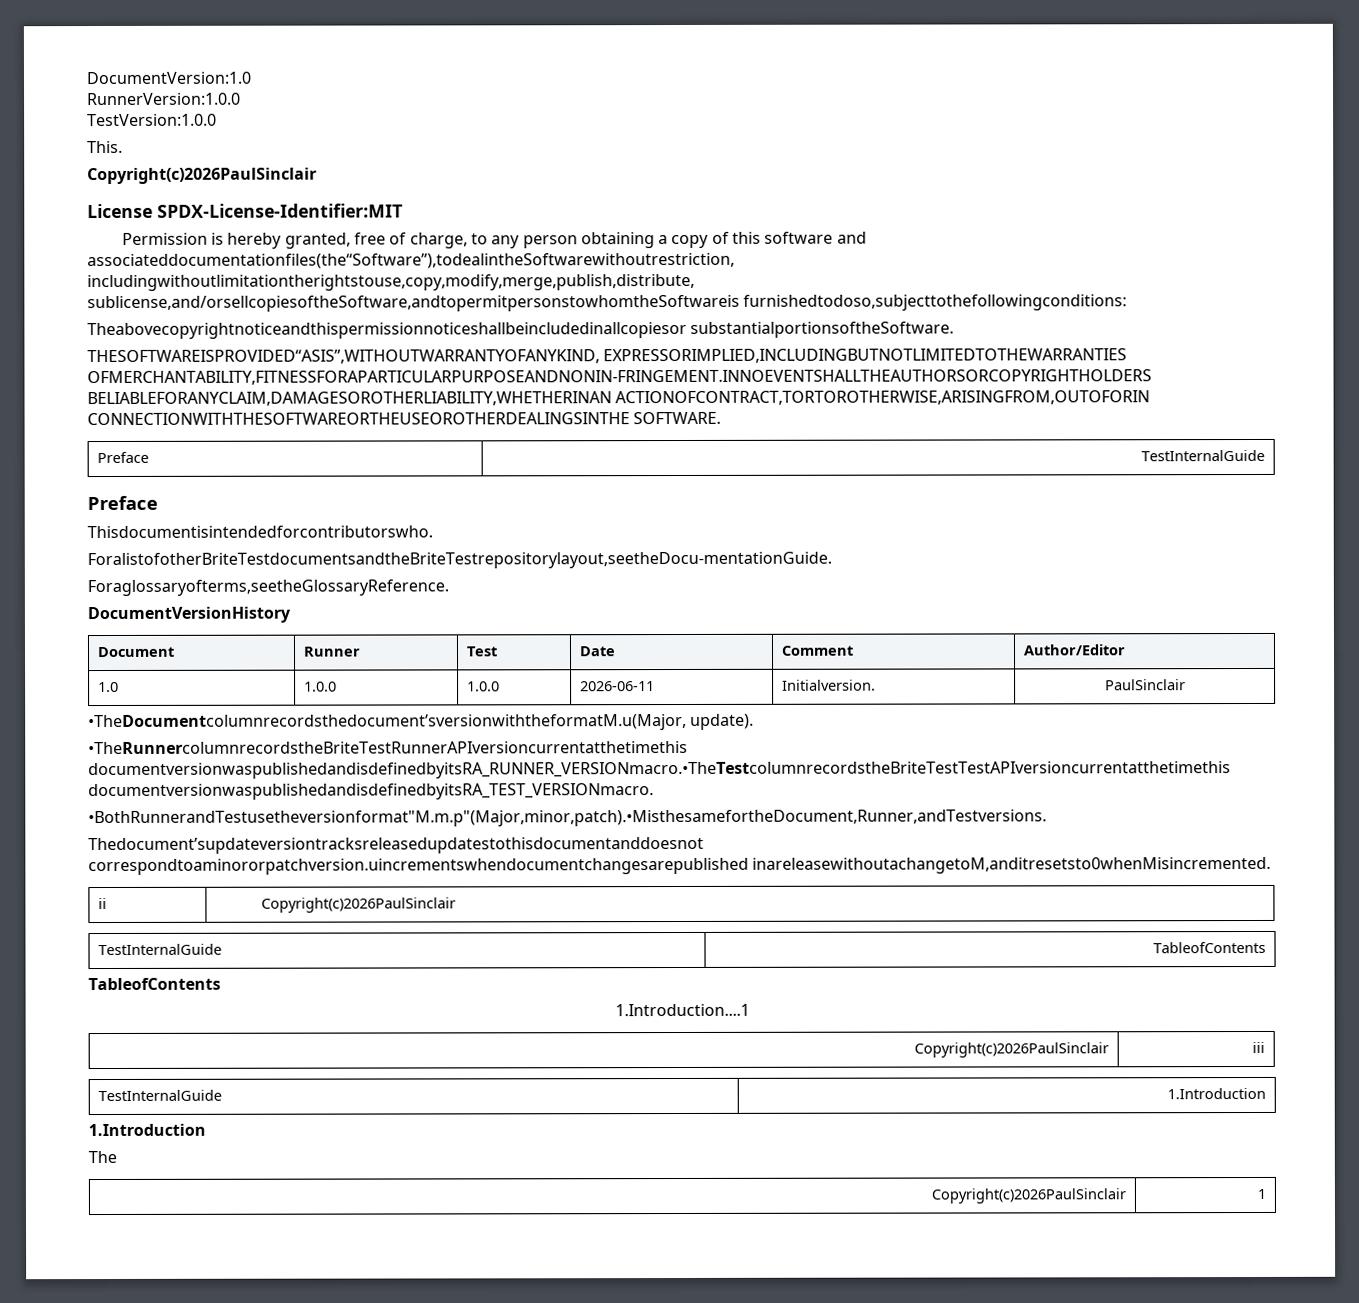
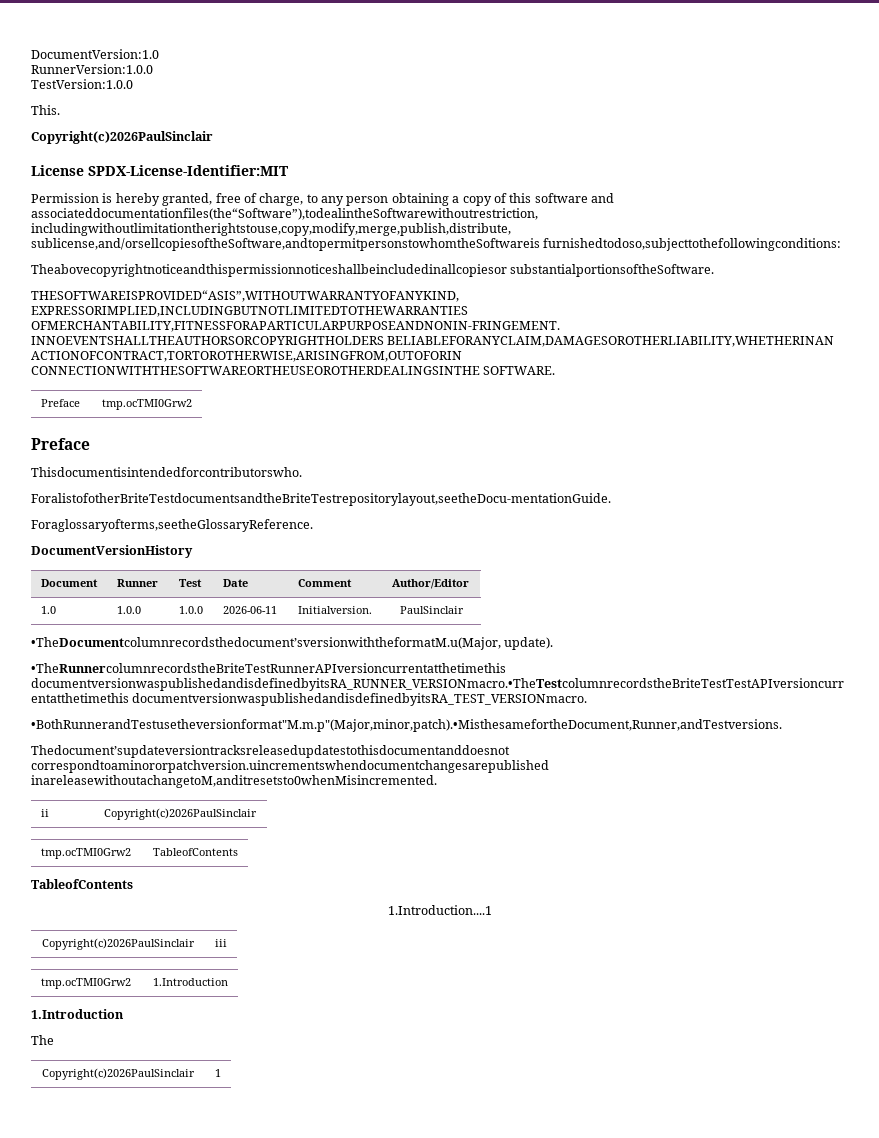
- Preface | TestInternalGuide
+ Preface | tmp.ocTMI0Grw2
- TestInternalGuide | TableofContents
+ tmp.ocTMI0Grw2 | TableofContents
- TestInternalGuide | 1.Introduction
+ tmp.ocTMI0Grw2 | 1.Introduction

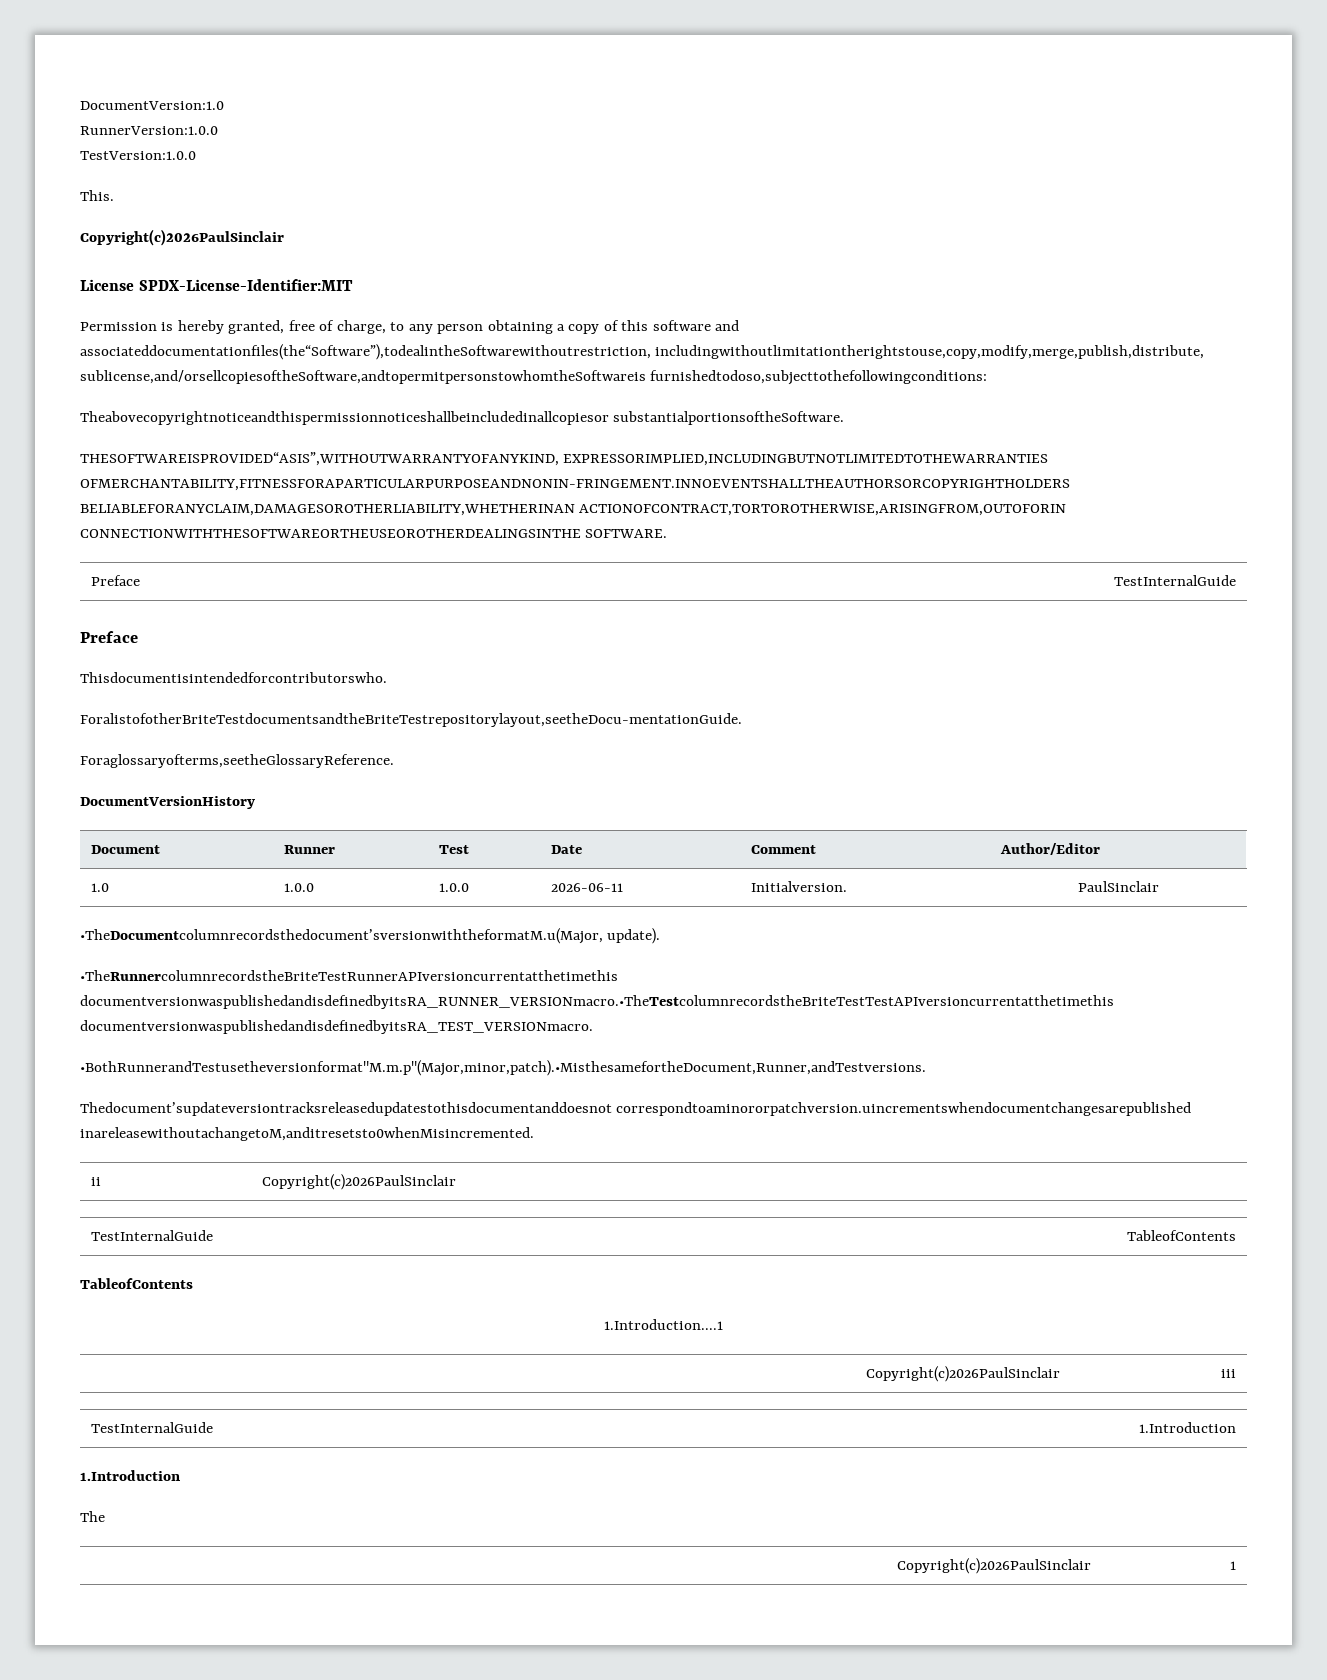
- Preface | tmp.ocTMI0Grw2
+ Preface | TestInternalGuide
- tmp.ocTMI0Grw2 | TableofContents
+ TestInternalGuide | TableofContents
- tmp.ocTMI0Grw2 | 1.Introduction
+ TestInternalGuide | 1.Introduction

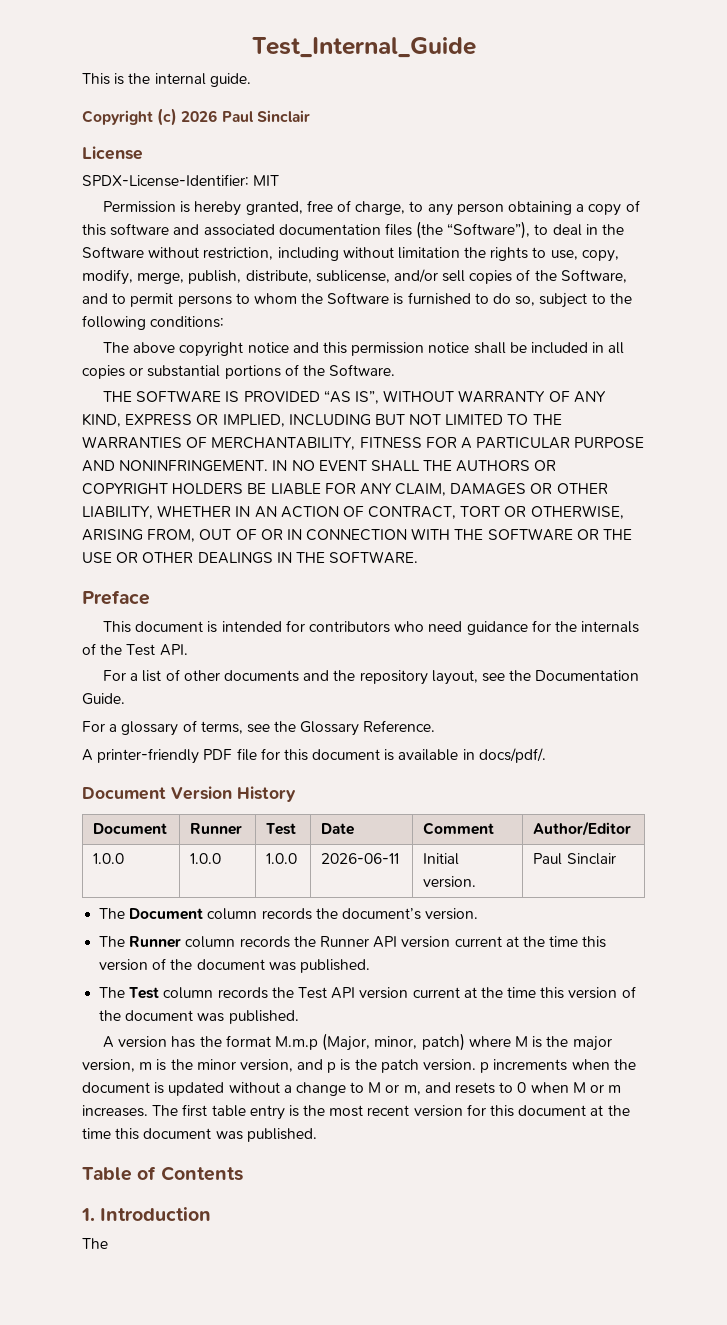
- DocumentVersion:1.0
- RunnerVersion:1.0.0
- TestVersion:1.0.0
- This.
- Copyright(c)2026PaulSinclair
+ Test_Internal_Guide
+ This is the internal guide.
+ Copyright (c) 2026 Paul Sinclair
- License SPDX-License-Identifier:MIT
+ License
+ SPDX-License-Identifier: MIT
- Permission is hereby granted, free of charge, to any person obtaining a copy of this software and associateddocumentationfiles(the“Software”),todealintheSoftwarewithoutrestriction, includingwithoutlimitationtherightstouse,copy,modify,merge,publish,distribute, sublicense,and/orsellcopiesoftheSoftware,andtopermitpersonstowhomtheSoftwareis furnishedtodoso,subjecttothefollowingconditions:
- Theabovecopyrightnoticeandthispermissionnoticeshallbeincludedinallcopiesor substantialportionsoftheSoftware.
- THESOFTWAREISPROVIDED“ASIS”,WITHOUTWARRANTYOFANYKIND, EXPRESSORIMPLIED,INCLUDINGBUTNOTLIMITEDTOTHEWARRANTIES OFMERCHANTABILITY,FITNESSFORAPARTICULARPURPOSEANDNONIN-FRINGEMENT.INNOEVENTSHALLTHEAUTHORSORCOPYRIGHTHOLDERS BELIABLEFORANYCLAIM,DAMAGESOROTHERLIABILITY,WHETHERINAN ACTIONOFCONTRACT,TORTOROTHERWISE,ARISINGFROM,OUTOFORIN CONNECTIONWITHTHESOFTWAREORTHEUSEOROTHERDEALINGSINTHE SOFTWARE.
+ Permission is hereby granted, free of charge, to any person obtaining a copy of this software and associated documentation files (the “Software”), to deal in the Software without restriction, including without limitation the rights to use, copy, modify, merge, publish, distribute, sublicense, and/or sell copies of the Software, and to permit persons to whom the Software is furnished to do so, subject to the following conditions:
+ The above copyright notice and this permission notice shall be included in all copies or substantial portions of the Software.
+ THE SOFTWARE IS PROVIDED “AS IS”, WITHOUT WARRANTY OF ANY KIND, EXPRESS OR IMPLIED, INCLUDING BUT NOT LIMITED TO THE WARRANTIES OF MERCHANTABILITY, FITNESS FOR A PARTICULAR PURPOSE AND NONINFRINGEMENT. IN NO EVENT SHALL THE AUTHORS OR COPYRIGHT HOLDERS BE LIABLE FOR ANY CLAIM, DAMAGES OR OTHER LIABILITY, WHETHER IN AN ACTION OF CONTRACT, TORT OR OTHERWISE, ARISING FROM, OUT OF OR IN CONNECTION WITH THE SOFTWARE OR THE USE OR OTHER DEALINGS IN THE SOFTWARE.
- Preface | TestInternalGuide
- Thisdocumentisintendedforcontributorswho.
- ForalistofotherBriteTestdocumentsandtheBriteTestrepositorylayout,seetheDocu-mentationGuide.
- Foraglossaryofterms,seetheGlossaryReference.
- DocumentVersionHistory
+ This document is intended for contributors who need guidance for the internals of the Test API.
+ For a list of other documents and the repository layout, see the Documentation Guide.
+ For a glossary of terms, see the Glossary Reference.
+ A printer-friendly PDF file for this document is available in docs/pdf/.
+ Document Version History
- 1.0 | 1.0.0 | 1.0.0 | 2026-06-11 | Initialversion. | PaulSinclair
- •TheDocumentcolumnrecordsthedocument’sversionwiththeformatM.u(Major, update).
- •TheRunnercolumnrecordstheBriteTestRunnerAPIversioncurrentatthetimethis documentversionwaspublishedandisdefinedbyitsRA_RUNNER_VERSIONmacro.•TheTestcolumnrecordstheBriteTestTestAPIversioncurrentatthetimethis documentversionwaspublishedandisdefinedbyitsRA_TEST_VERSIONmacro.
- •BothRunnerandTestusetheversionformat"M.m.p"(Major,minor,patch).•MisthesamefortheDocument,Runner,andTestversions.
- Thedocument’supdateversiontracksreleasedupdatestothisdocumentanddoesnot correspondtoaminororpatchversion.uincrementswhendocumentchangesarepublished inareleasewithoutachangetoM,anditresetsto0whenMisincremented.
- ii | Copyright(c)2026PaulSinclair
- TestInternalGuide | TableofContents
- TableofContents
- 1.Introduction....1
- Copyright(c)2026PaulSinclair | iii
- TestInternalGuide | 1.Introduction
- 1.Introduction
+ 1.0.0 | 1.0.0 | 1.0.0 | 2026-06-11 | Initial version. | Paul Sinclair
+ The Document column records the document’s version.
+ The Runner column records the Runner API version current at the time this version of the document was published.
+ The Test column records the Test API version current at the time this version of the document was published.
+ A version has the format M.m.p (Major, minor, patch) where M is the major version, m is the minor version, and p is the patch version. p increments when the document is updated without a change to M or m, and resets to 0 when M or m increases. The first table entry is the most recent version for this document at the time this document was published.
+ Table of Contents
+ 1. Introduction
  The
- Copyright(c)2026PaulSinclair | 1

